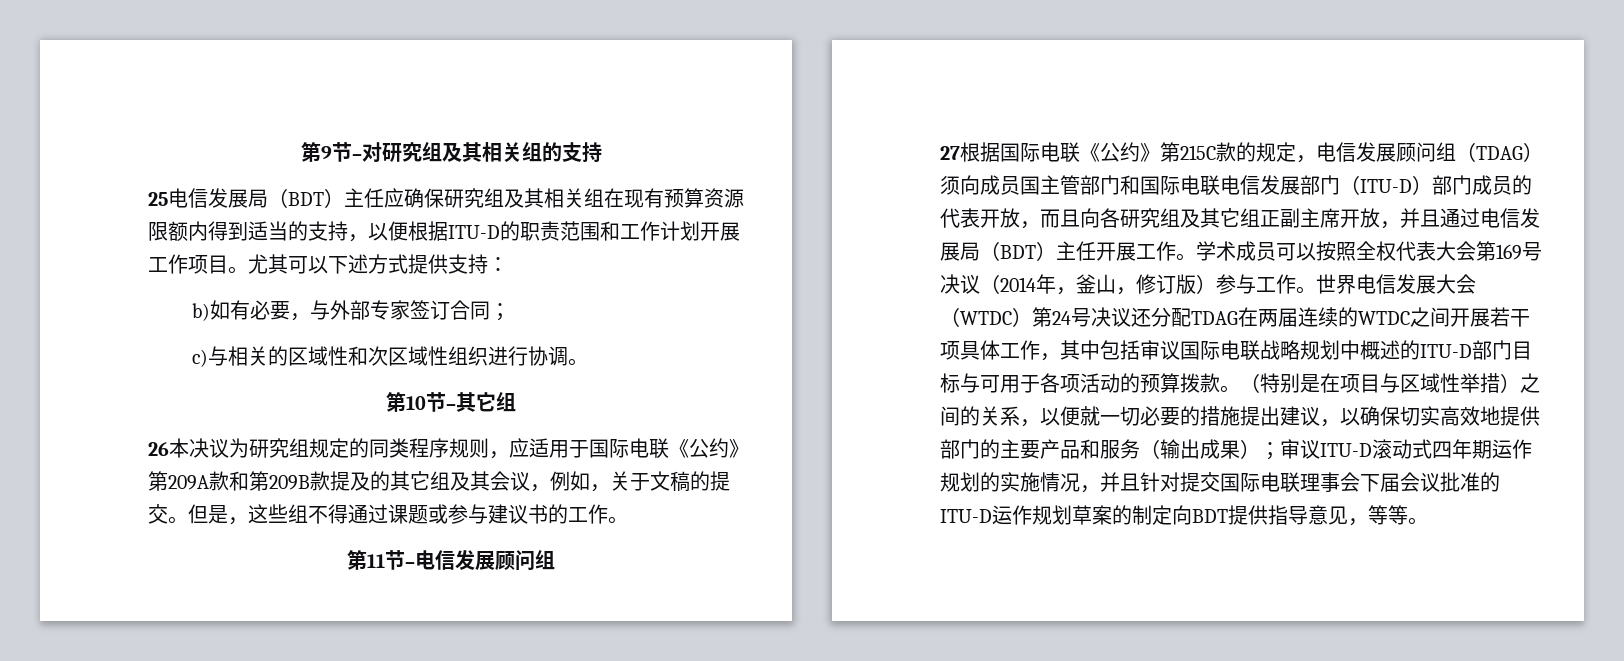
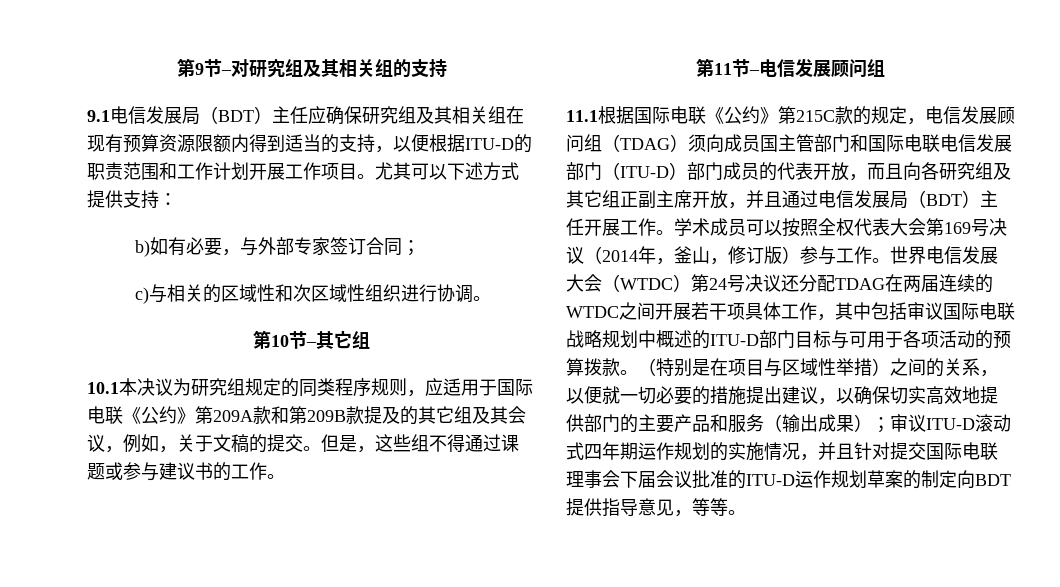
- 25电信发展局（BDT）主任应确保研究组及其相关组在现有预算资源限额内得到适当的支持，以便根据ITU-D的职责范围和工作计划开展工作项目。
+ 9.1电信发展局（BDT）主任应确保研究组及其相关组在现有预算资源限额内得到适当的支持，以便根据ITU-D的职责范围和工作计划开展工作项目。
- 26本决议为研究组规定的同类程序规则，应适用于国际电联《公约》第209A款和第209B款提及的其它组及其会议，例如，关于文稿的提交。
+ 10.1本决议为研究组规定的同类程序规则，应适用于国际电联《公约》第209A款和第209B款提及的其它组及其会议，例如，关于文稿的提交。
- 27根据国际电联《公约》第215C款的规定，电信发展顾问组（TDAG）须向成员国主管部门和国际电联电信发展部门（ITU-D）部门成员的代表开放，而且向各研究组及其它组正副主席开放，并且通过电信发展局（BDT）主任开展工作。
+ 11.1根据国际电联《公约》第215C款的规定，电信发展顾问组（TDAG）须向成员国主管部门和国际电联电信发展部门（ITU-D）部门成员的代表开放，而且向各研究组及其它组正副主席开放，并且通过电信发展局（BDT）主任开展工作。

